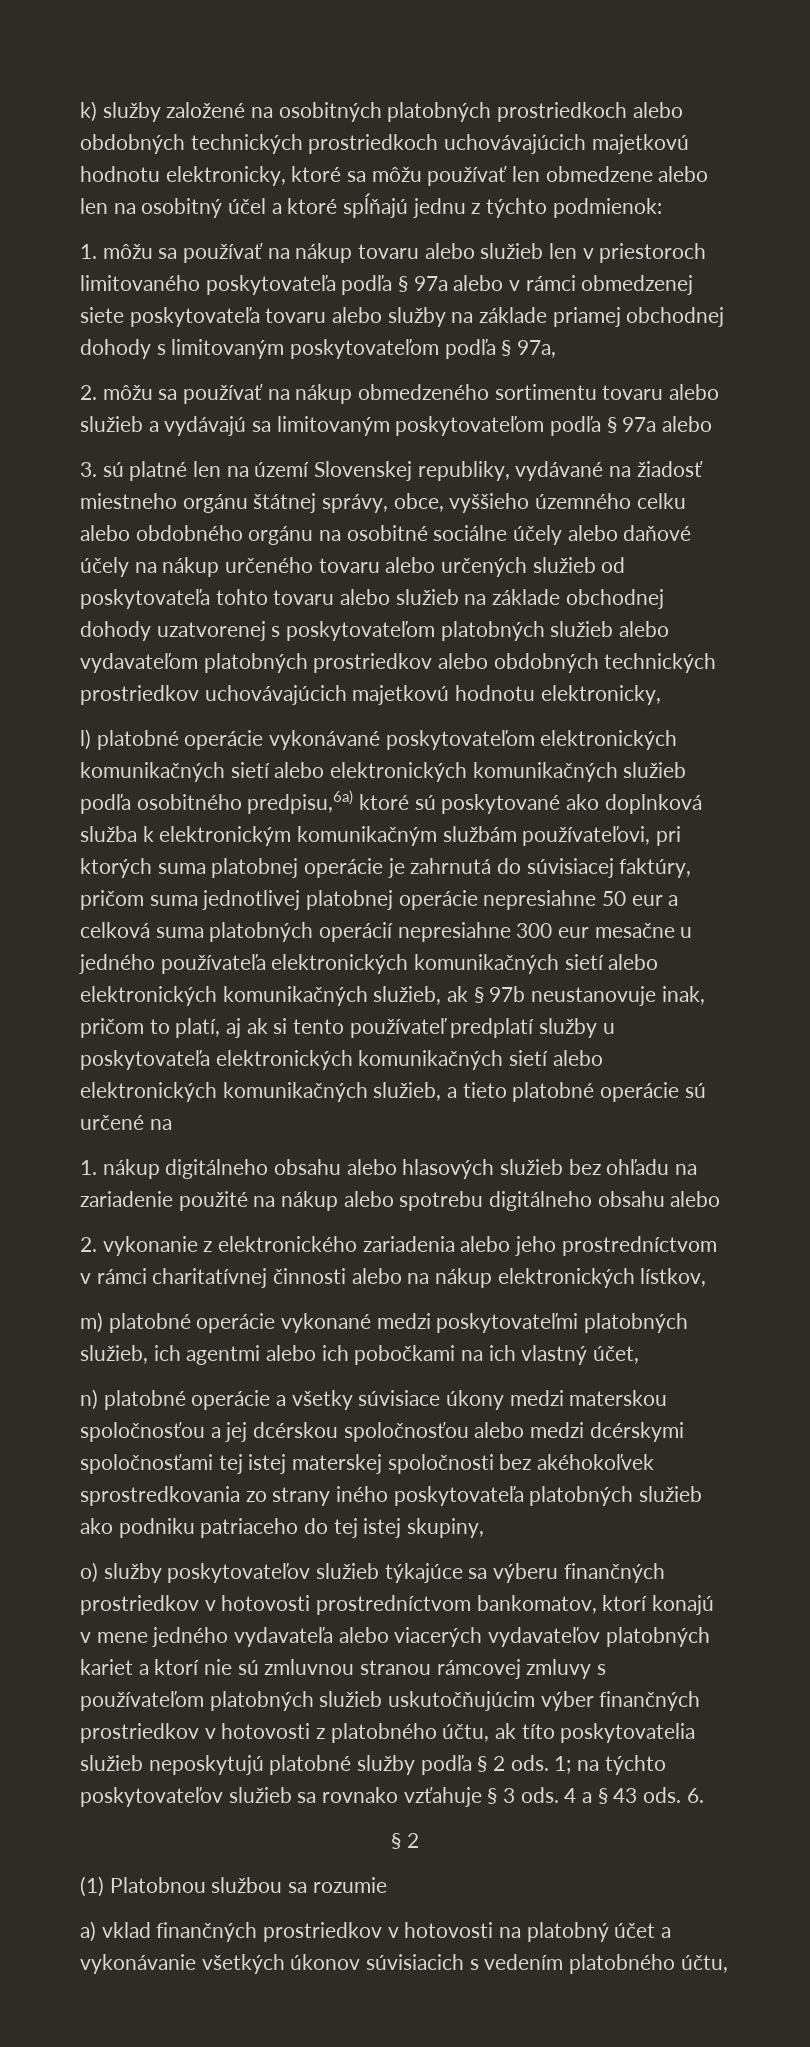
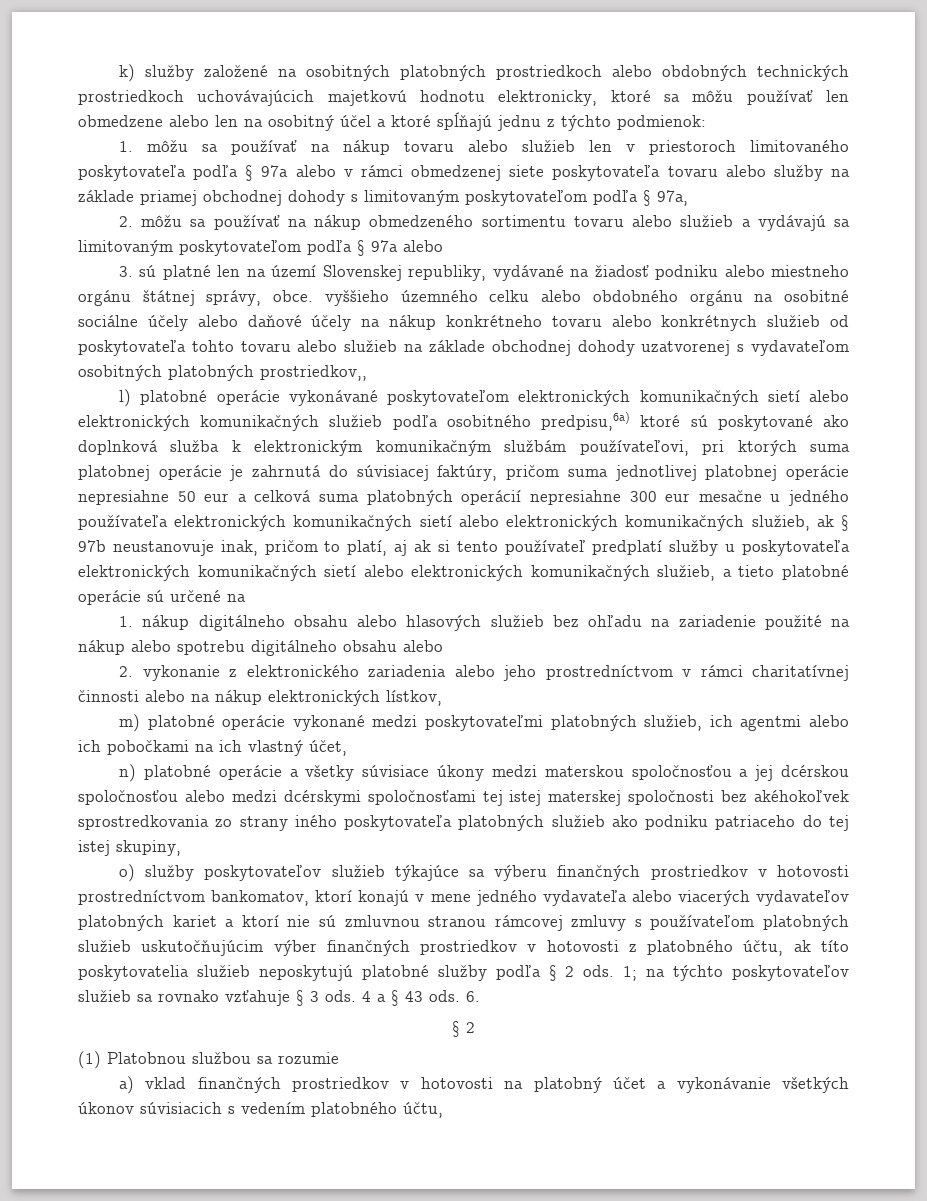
- 3. sú platné len na území Slovenskej republiky, vydávané na žiadosť miestneho orgánu štátnej správy, obce, vyššieho územného celku alebo obdobného orgánu na osobitné sociálne účely alebo daňové účely na nákup určeného tovaru alebo určených služieb od poskytovateľa tohto tovaru alebo služieb na základe obchodnej dohody uzatvorenej s poskytovateľom platobných služieb alebo vydavateľom platobných prostriedkov alebo obdobných technických prostriedkov uchovávajúcich majetkovú hodnotu elektronicky,
+ 3. sú platné len na území Slovenskej republiky, vydávané na žiadosť podniku alebo miestneho orgánu štátnej správy, obce. vyššieho územného celku alebo obdobného orgánu na osobitné sociálne účely alebo daňové účely na nákup konkrétneho tovaru alebo konkrétnych služieb od poskytovateľa tohto tovaru alebo služieb na základe obchodnej dohody uzatvorenej s vydavateľom osobitných platobných prostriedkov,,

